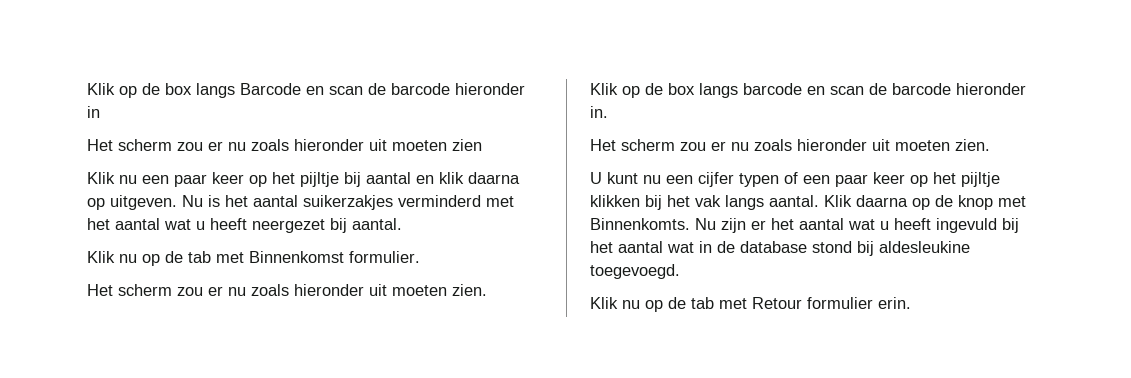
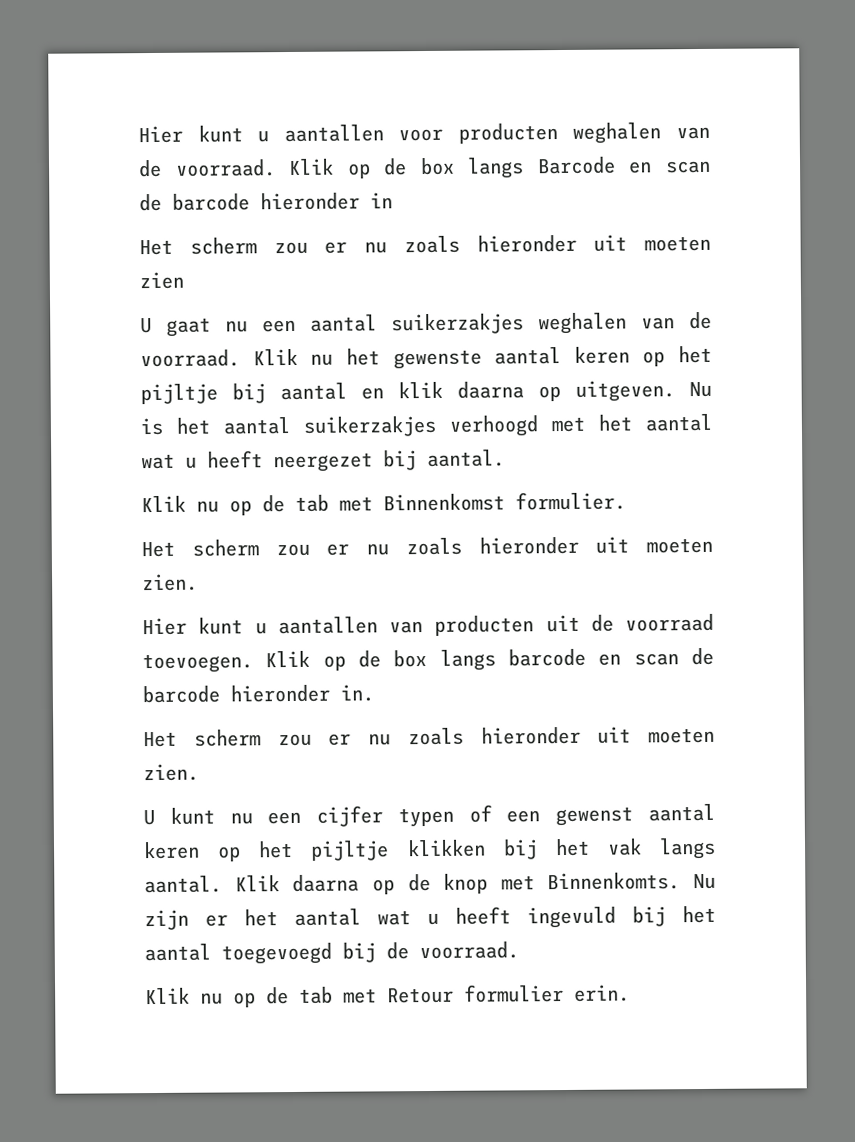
+ Hier kunt u aantallen voor producten weghalen van de voorraad.
- Klik nu een paar keer op het pijltje bij aantal en klik daarna op uitgeven.
+ U gaat nu een aantal suikerzakjes weghalen van de voorraad. Klik nu het gewenste aantal keren op het pijltje bij aantal en klik daarna op uitgeven.
- Nu is het aantal suikerzakjes verminderd met het aantal wat u heeft neergezet bij aantal.
+ Nu is het aantal suikerzakjes verhoogd met het aantal wat u heeft neergezet bij aantal.
+ Hier kunt u aantallen van producten uit de voorraad toevoegen.
- U kunt nu een cijfer typen of een paar keer op het pijltje klikken bij het vak langs aantal.
+ U kunt nu een cijfer typen of een gewenst aantal keren op het pijltje klikken bij het vak langs aantal.
- Nu zijn er het aantal wat u heeft ingevuld bij het aantal wat in de database stond bij aldesleukine toegevoegd.
+ Nu zijn er het aantal wat u heeft ingevuld bij het aantal toegevoegd bij de voorraad.

